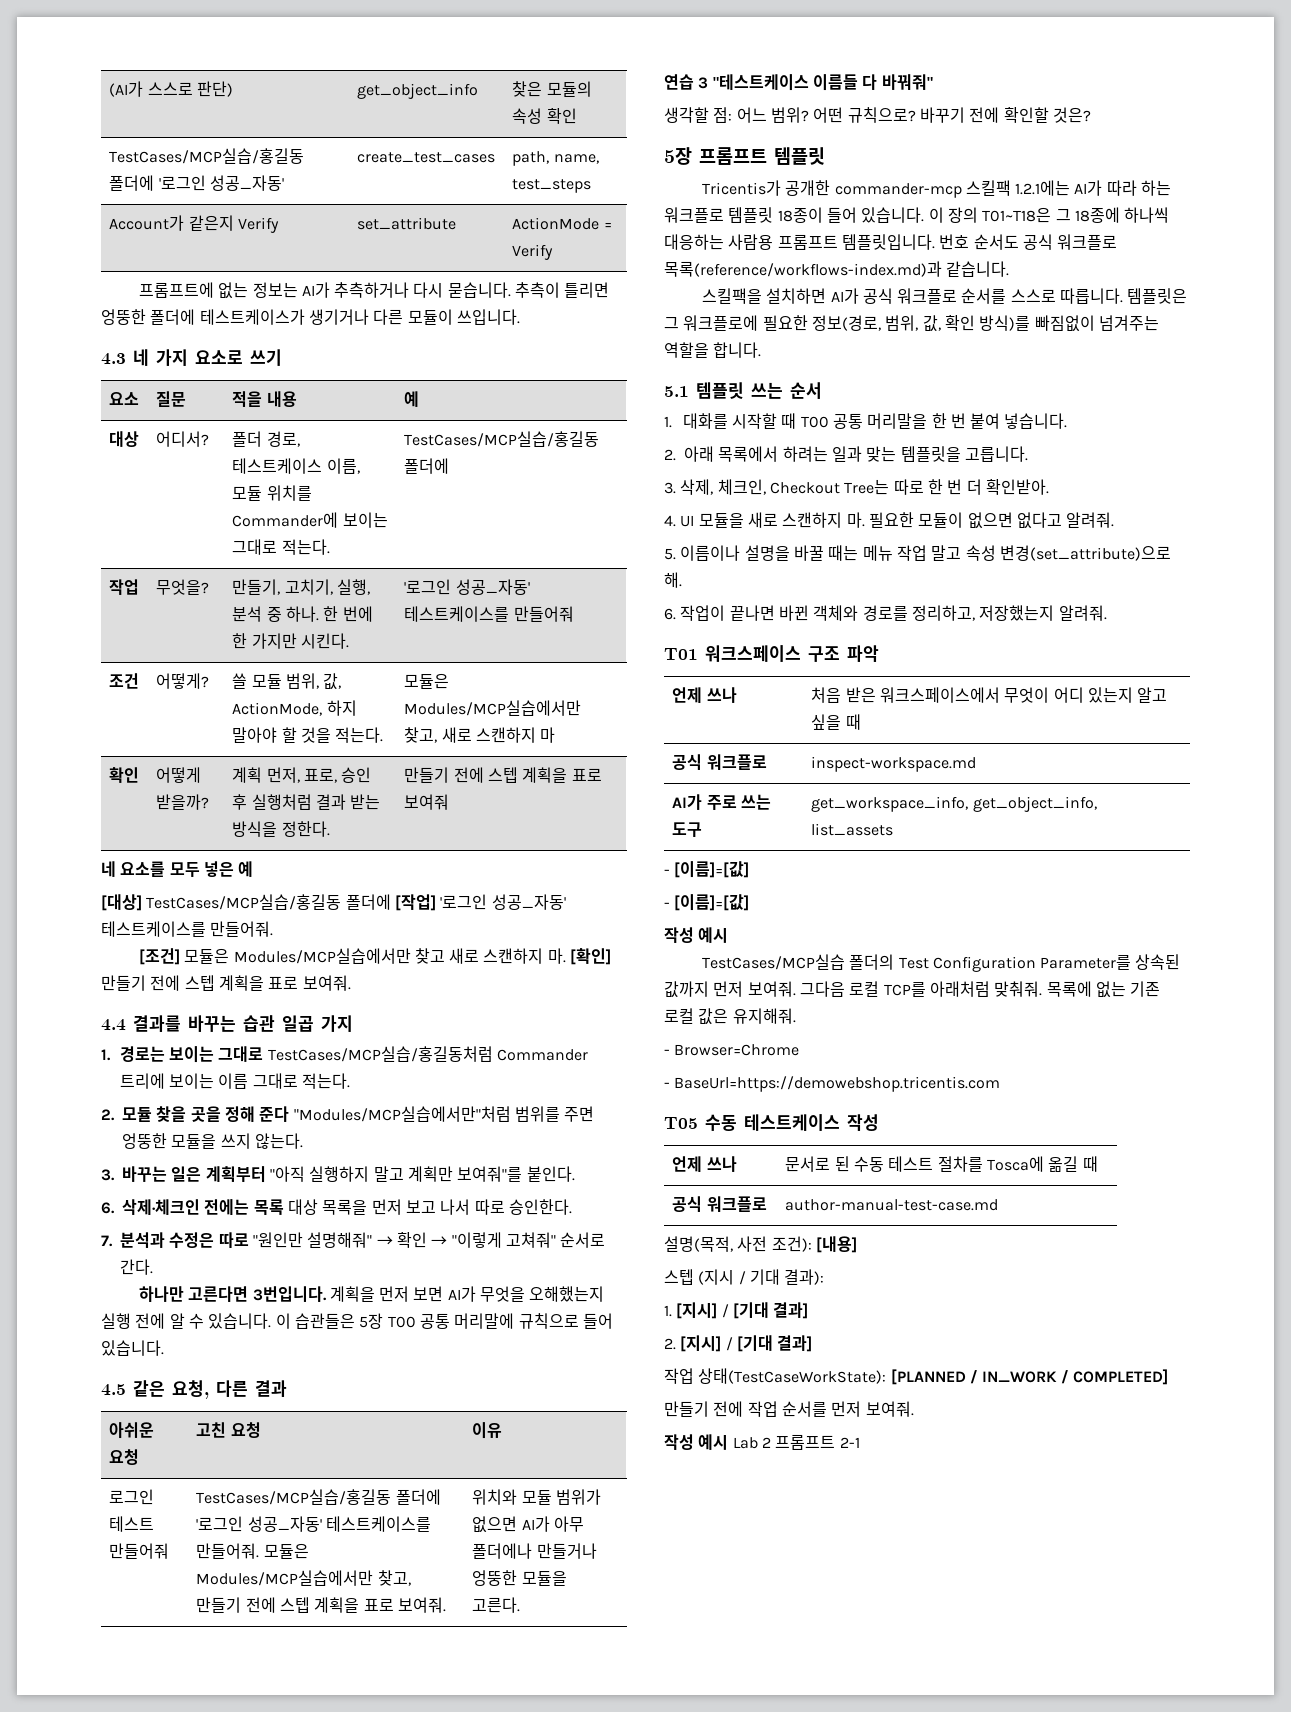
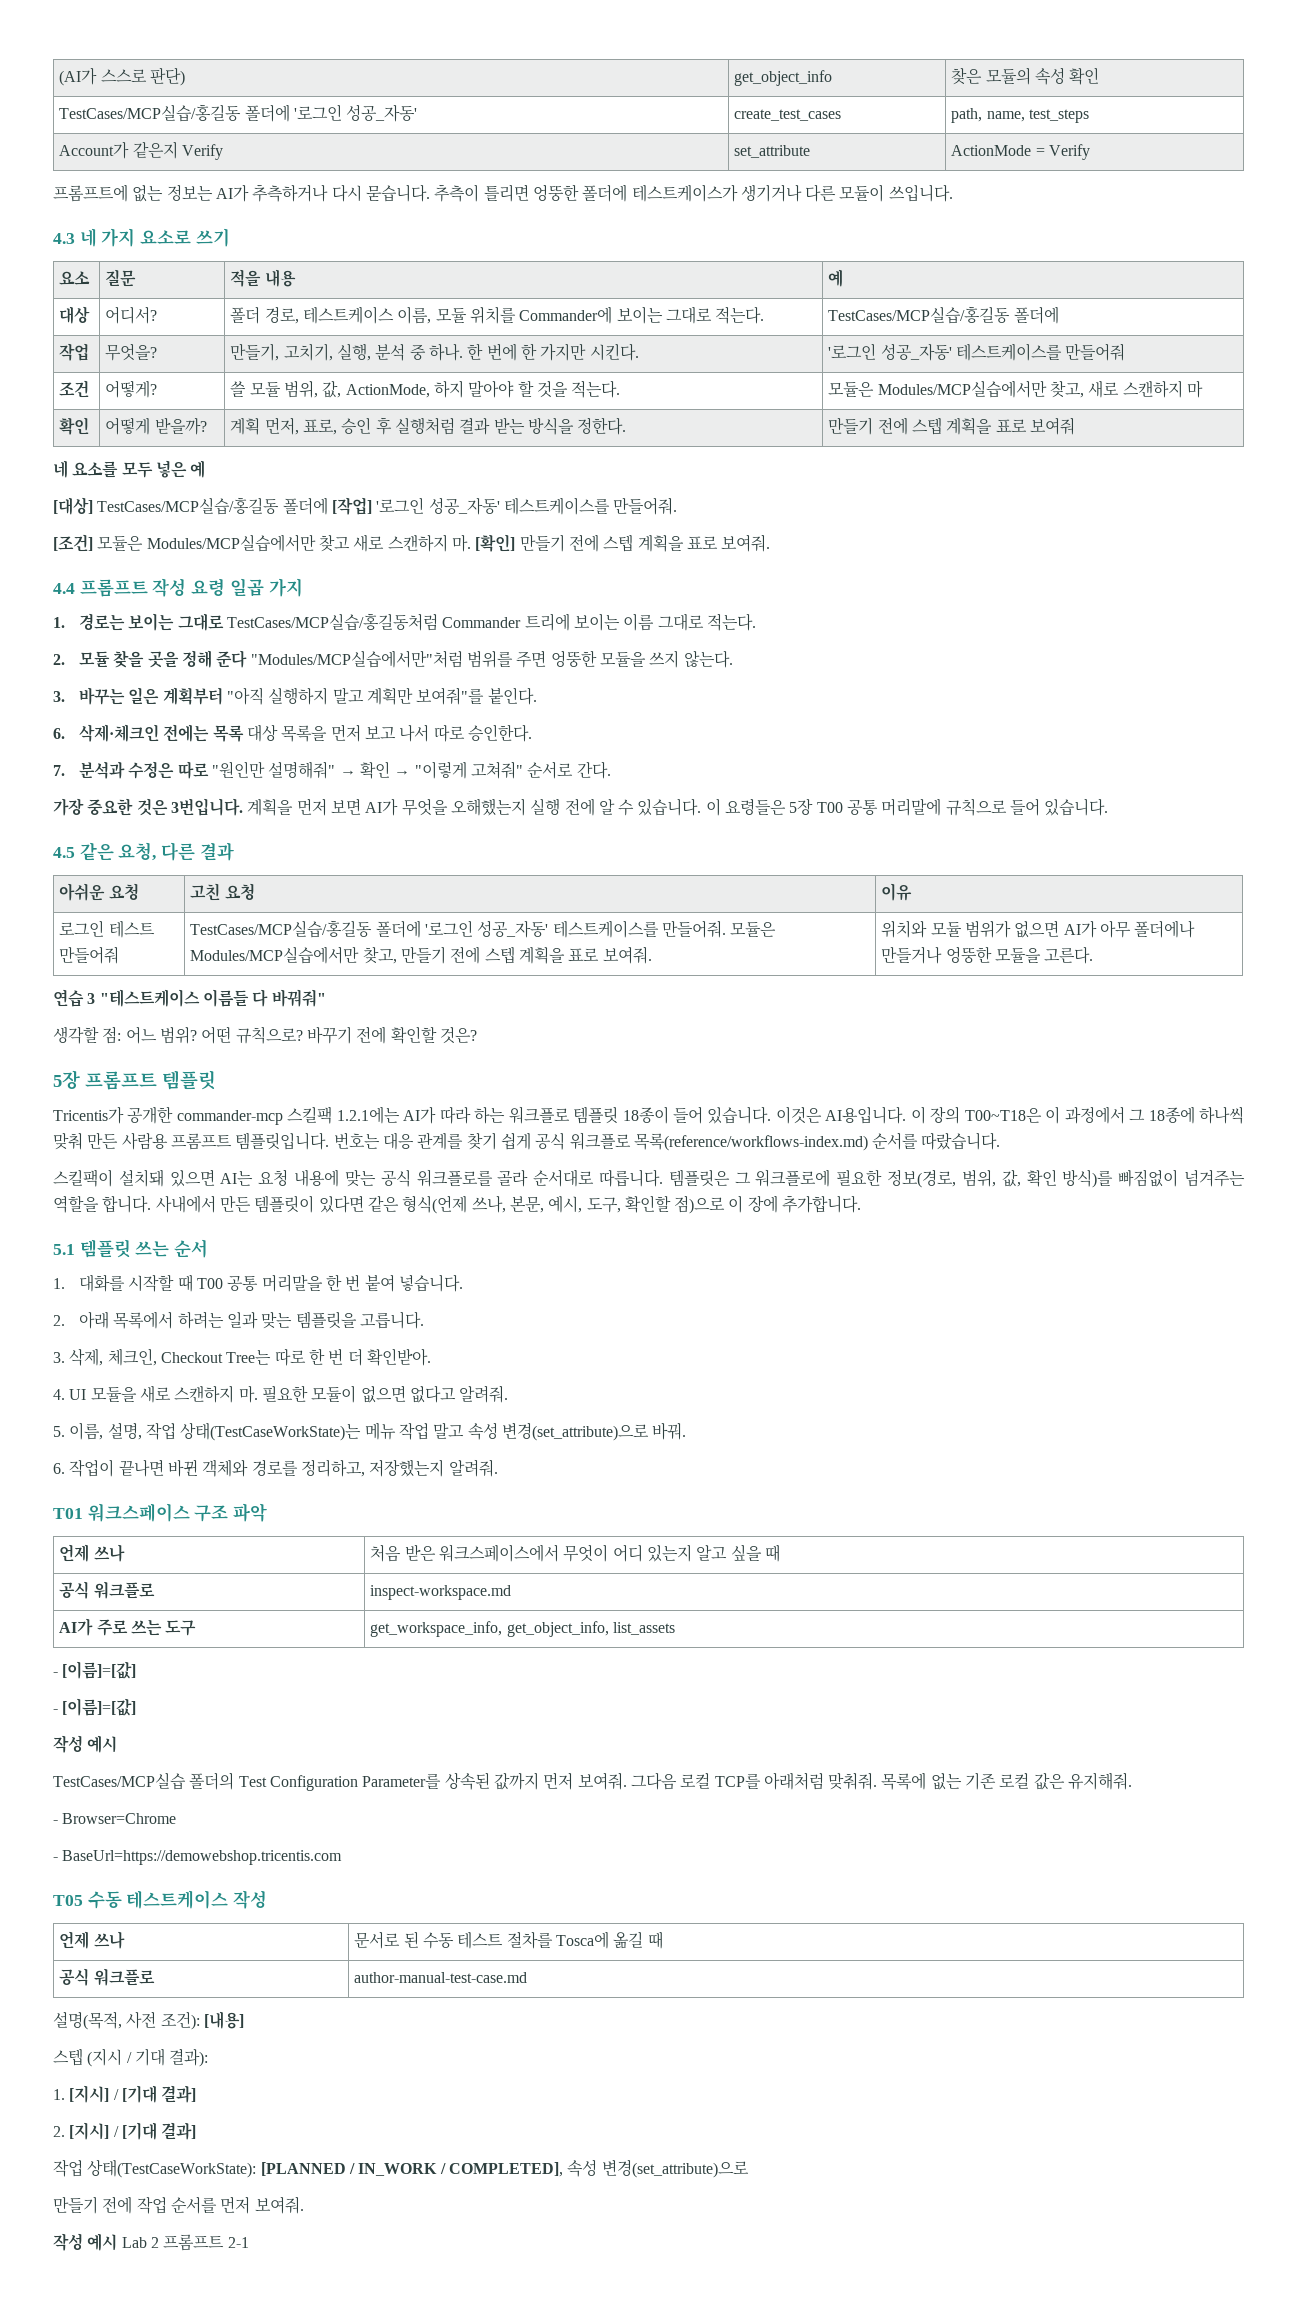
- 4.4 결과를 바꾸는 습관 일곱 가지
+ 4.4 프롬프트 작성 요령 일곱 가지
- 하나만 고른다면 3번입니다.
+ 가장 중요한 것은 3번입니다.
- 이 습관들은 5장 T00 공통 머리말에 규칙으로 들어 있습니다.
+ 이 요령들은 5장 T00 공통 머리말에 규칙으로 들어 있습니다.
- 이 장의 T01~T18은 그 18종에 하나씩 대응하는 사람용 프롬프트 템플릿입니다.
+ 이것은 AI용입니다. 이 장의 T00~T18은 이 과정에서 그 18종에 하나씩 맞춰 만든 사람용 프롬프트 템플릿입니다.
- 번호 순서도 공식 워크플로 목록(reference/workflows-index.md)과 같습니다.
- 스킬팩을 설치하면 AI가 공식 워크플로 순서를 스스로 따릅니다.
+ 번호는 대응 관계를 찾기 쉽게 공식 워크플로 목록(reference/workflows-index.md) 순서를 따랐습니다.
+ 스킬팩이 설치돼 있으면 AI는 요청 내용에 맞는 공식 워크플로를 골라 순서대로 따릅니다.
+ 사내에서 만든 템플릿이 있다면 같은 형식(언제 쓰나, 본문, 예시, 도구, 확인할 점)으로 이 장에 추가합니다.
- 5. 이름이나 설명을 바꿀 때는 메뉴 작업 말고 속성 변경(set_attribute)으로 해.
+ 5. 이름, 설명, 작업 상태(TestCaseWorkState)는 메뉴 작업 말고 속성 변경(set_attribute)으로 바꿔.
- 작업 상태(TestCaseWorkState): [PLANNED / IN_WORK / COMPLETED]
+ 작업 상태(TestCaseWorkState): [PLANNED / IN_WORK / COMPLETED], 속성 변경(set_attribute)으로

